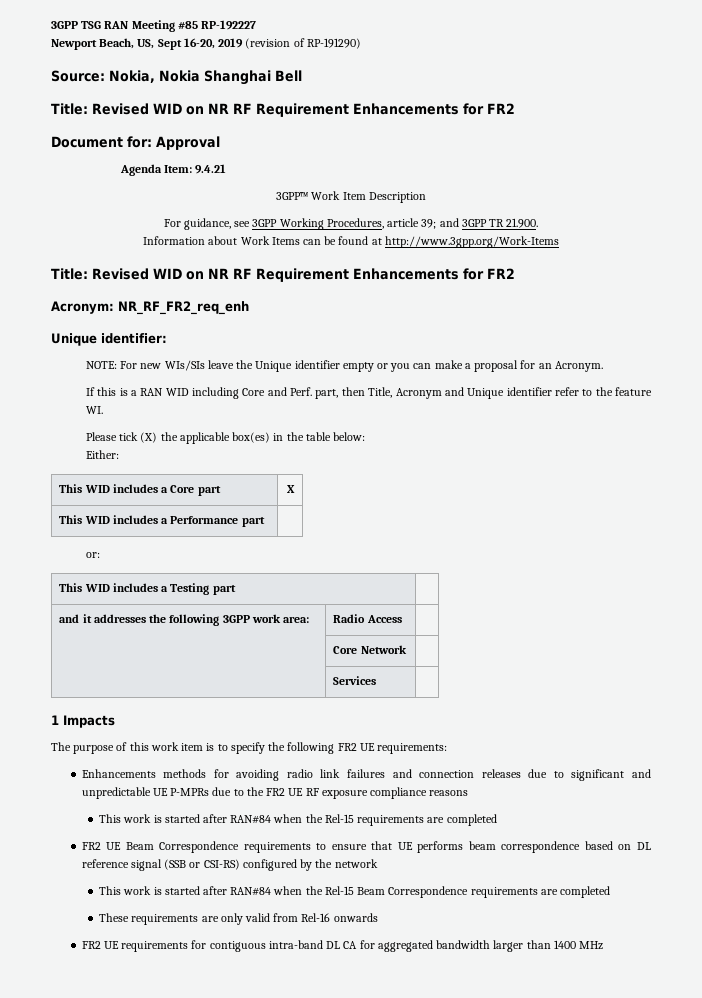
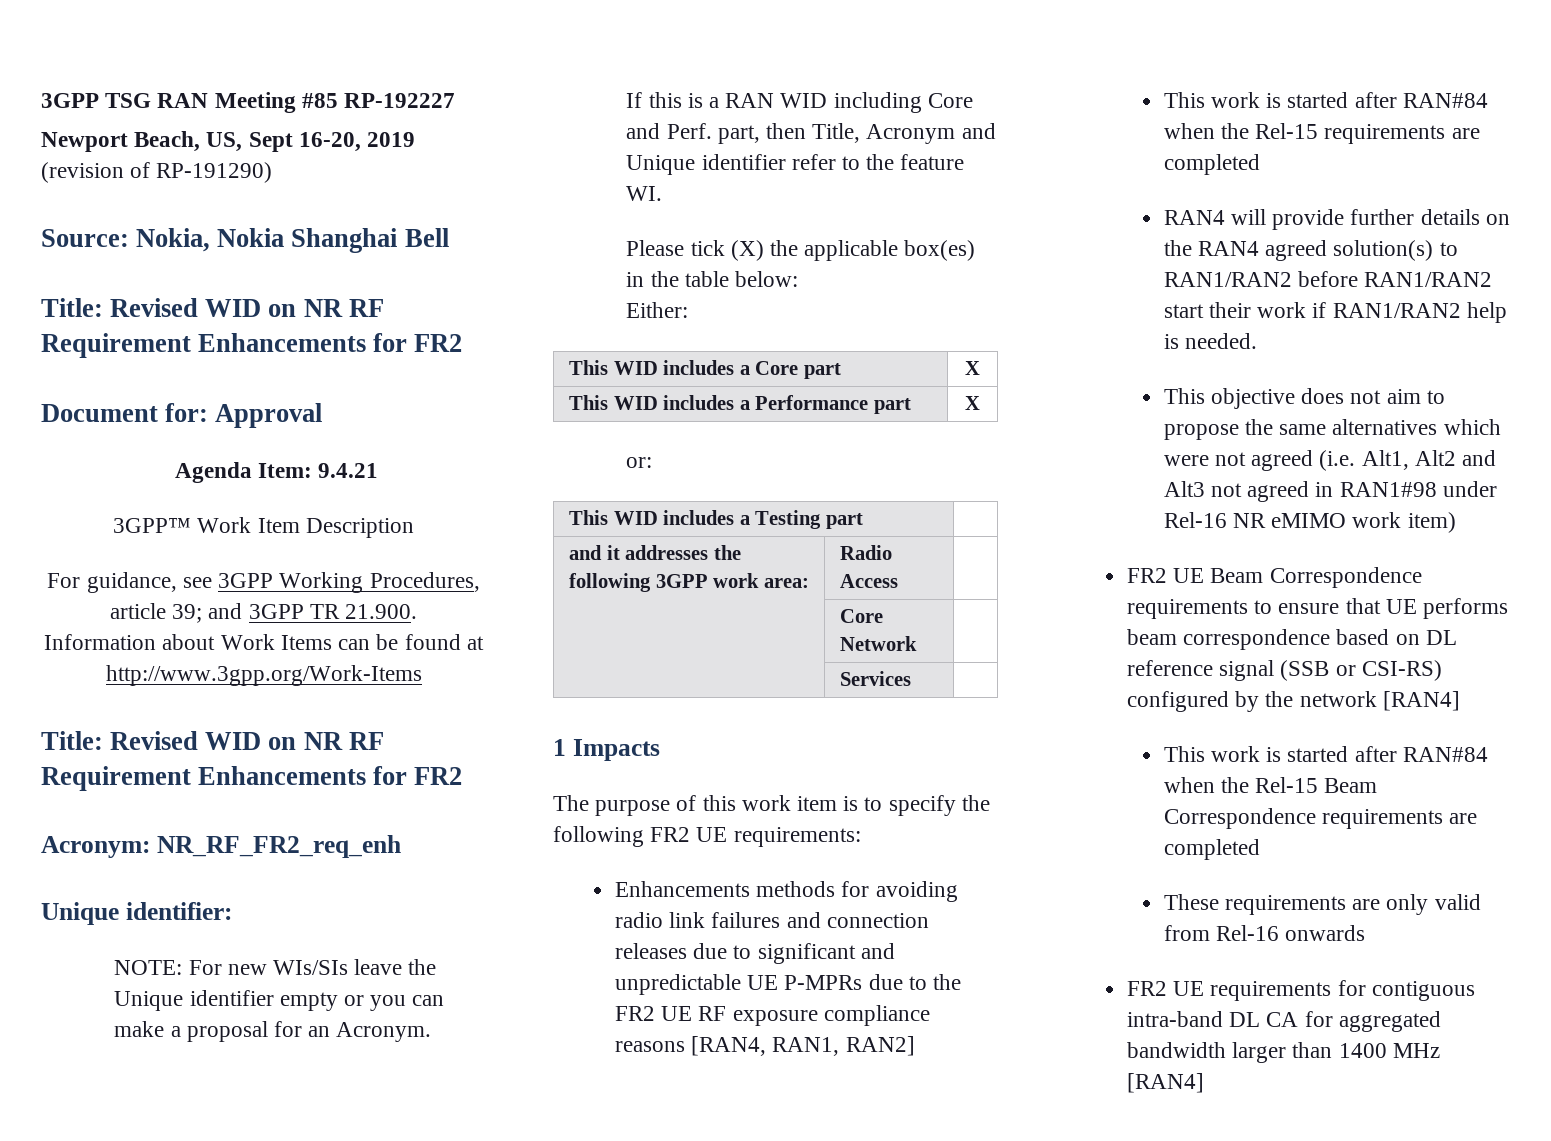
- This WID includes a Performance part |
+ This WID includes a Performance part | X
- Enhancements methods for avoiding radio link failures and connection releases due to significant and unpredictable UE P-MPRs due to the FR2 UE RF exposure compliance reasons
+ Enhancements methods for avoiding radio link failures and connection releases due to significant and unpredictable UE P-MPRs due to the FR2 UE RF exposure compliance reasons [RAN4, RAN1, RAN2]
+ RAN4 will provide further details on the RAN4 agreed solution(s) to RAN1/RAN2 before RAN1/RAN2 start their work if RAN1/RAN2 help is needed.
+ This objective does not aim to propose the same alternatives which were not agreed (i.e. Alt1, Alt2 and Alt3 not agreed in RAN1#98 under Rel-16 NR eMIMO work item)
- FR2 UE Beam Correspondence requirements to ensure that UE performs beam correspondence based on DL reference signal (SSB or CSI-RS) configured by the network
+ FR2 UE Beam Correspondence requirements to ensure that UE performs beam correspondence based on DL reference signal (SSB or CSI-RS) configured by the network [RAN4]
- FR2 UE requirements for contiguous intra-band DL CA for aggregated bandwidth larger than 1400 MHz
+ FR2 UE requirements for contiguous intra-band DL CA for aggregated bandwidth larger than 1400 MHz [RAN4]

